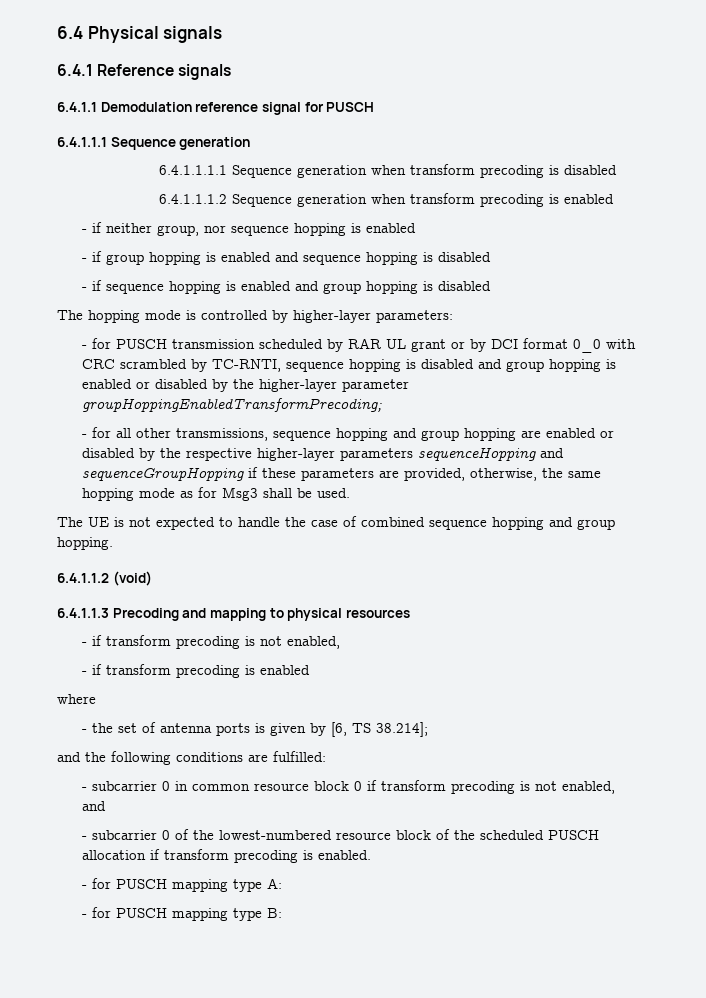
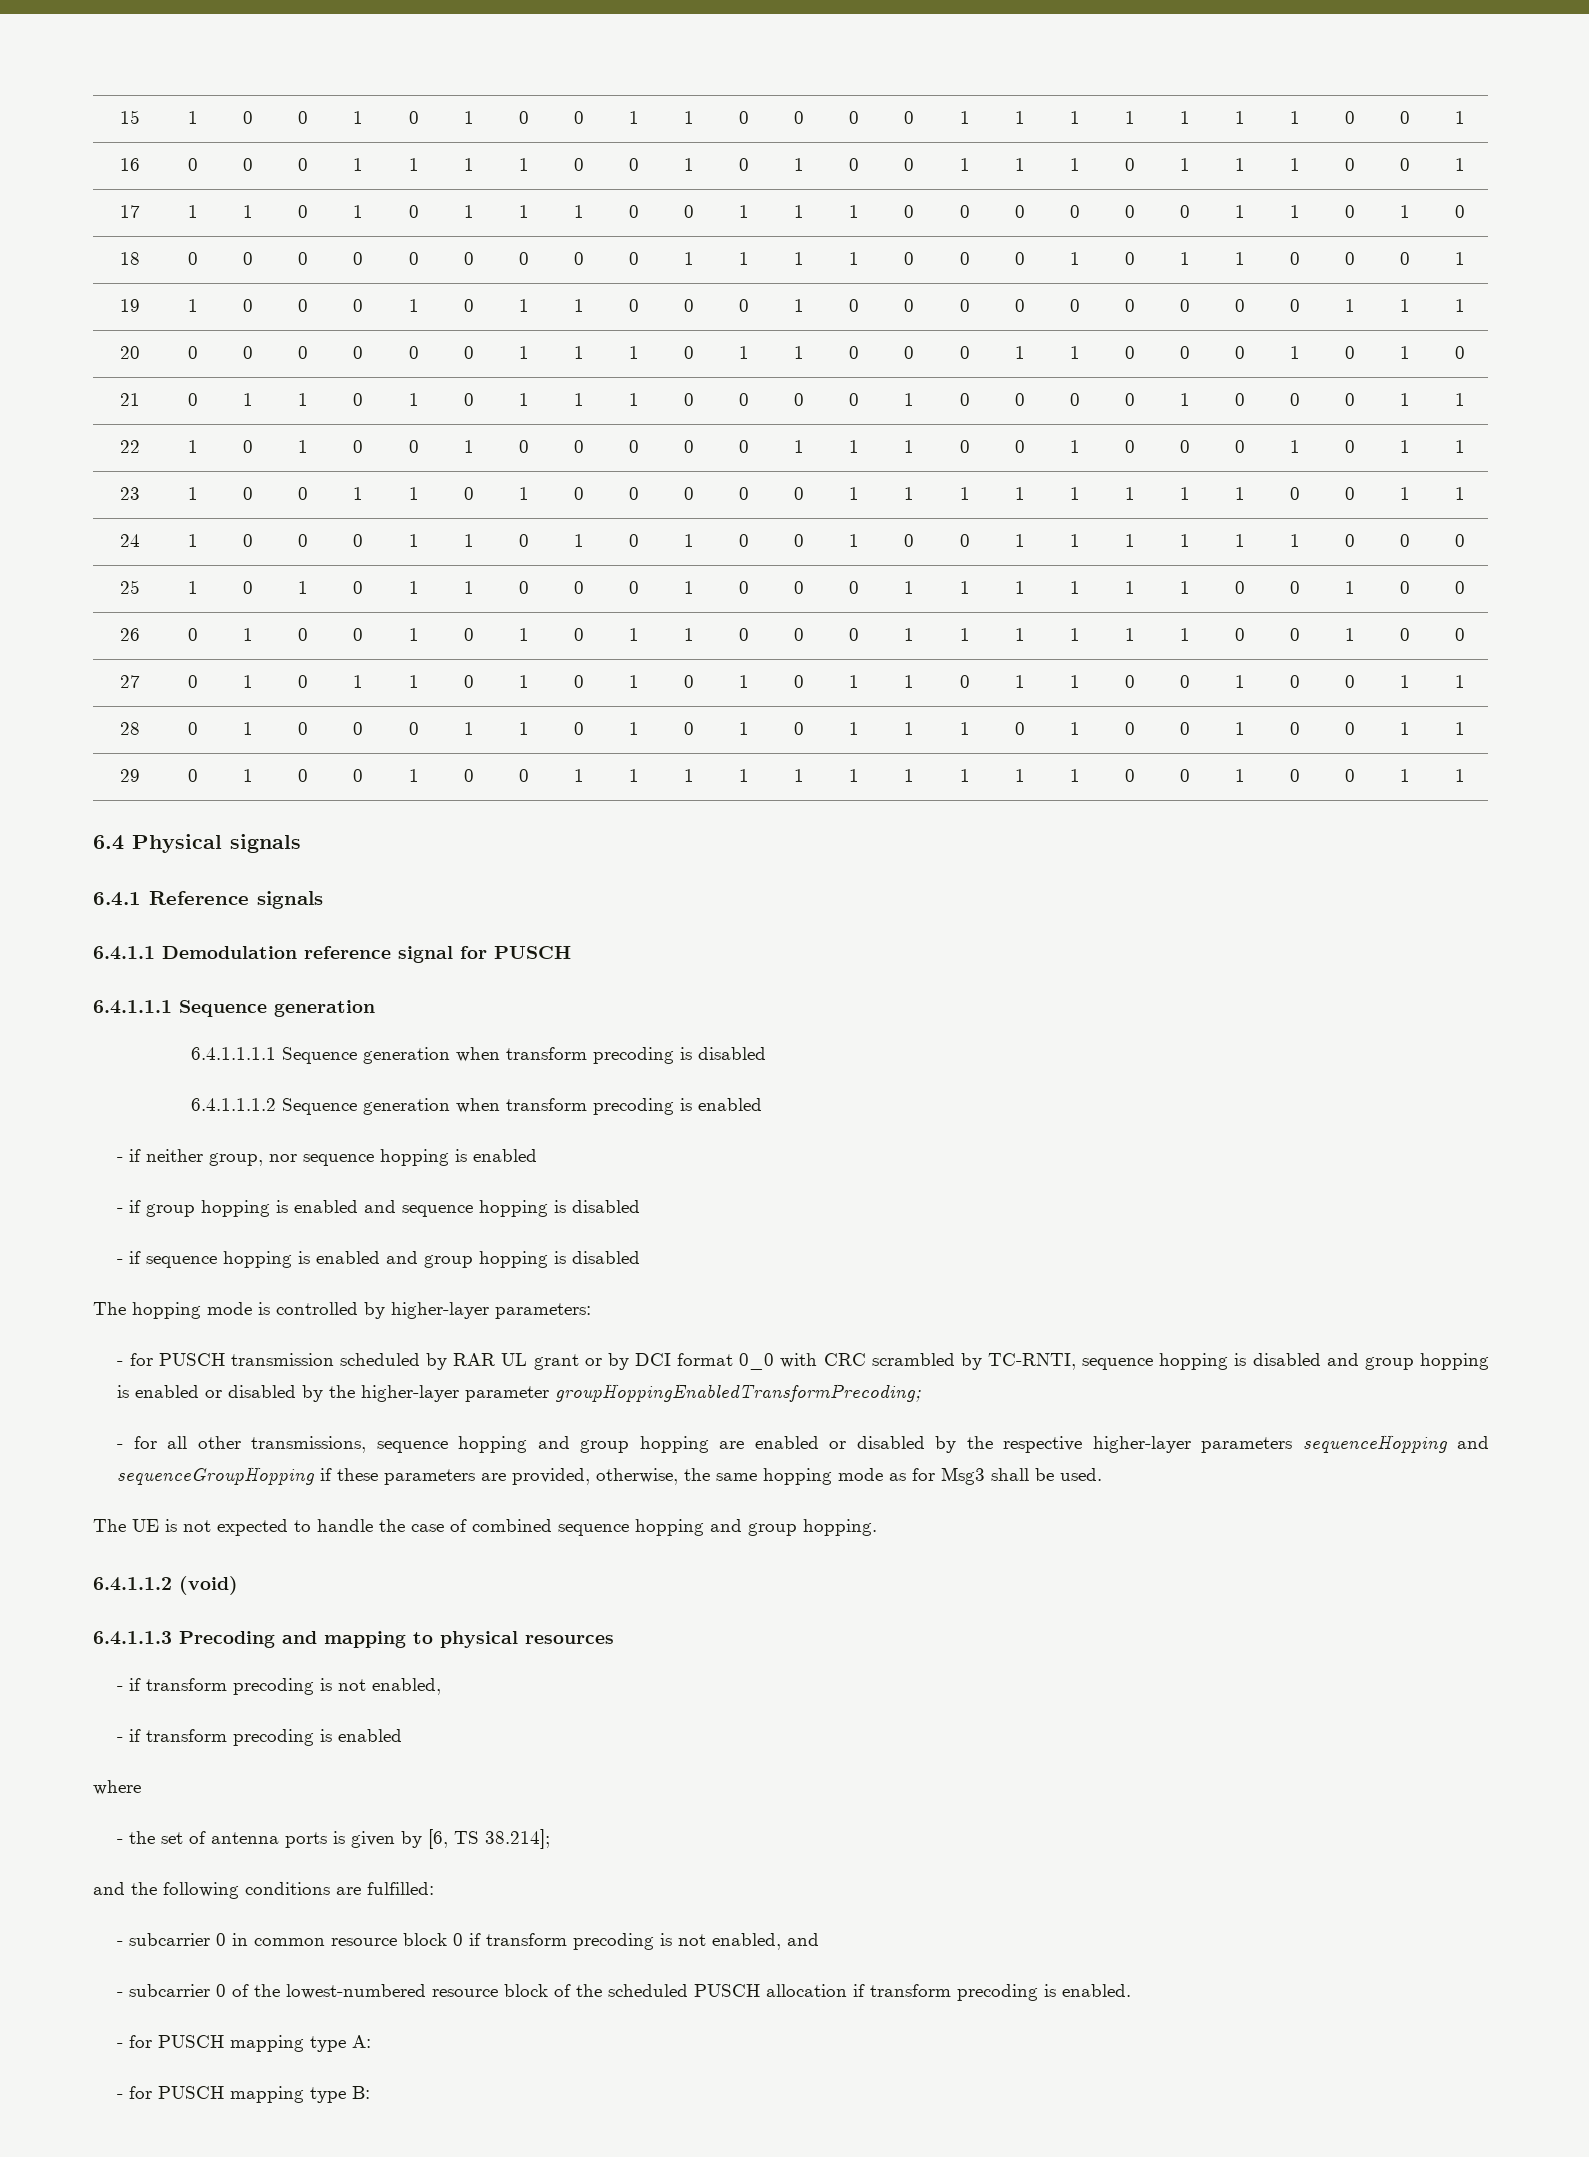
+ 15 | 1 | 0 | 0 | 1 | 0 | 1 | 0 | 0 | 1 | 1 | 0 | 0 | 0 | 0 | 1 | 1 | 1 | 1 | 1 | 1 | 1 | 0 | 0 | 1
+ 16 | 0 | 0 | 0 | 1 | 1 | 1 | 1 | 0 | 0 | 1 | 0 | 1 | 0 | 0 | 1 | 1 | 1 | 0 | 1 | 1 | 1 | 0 | 0 | 1
+ 17 | 1 | 1 | 0 | 1 | 0 | 1 | 1 | 1 | 0 | 0 | 1 | 1 | 1 | 0 | 0 | 0 | 0 | 0 | 0 | 1 | 1 | 0 | 1 | 0
+ 18 | 0 | 0 | 0 | 0 | 0 | 0 | 0 | 0 | 0 | 1 | 1 | 1 | 1 | 0 | 0 | 0 | 1 | 0 | 1 | 1 | 0 | 0 | 0 | 1
+ 19 | 1 | 0 | 0 | 0 | 1 | 0 | 1 | 1 | 0 | 0 | 0 | 1 | 0 | 0 | 0 | 0 | 0 | 0 | 0 | 0 | 0 | 1 | 1 | 1
+ 20 | 0 | 0 | 0 | 0 | 0 | 0 | 1 | 1 | 1 | 0 | 1 | 1 | 0 | 0 | 0 | 1 | 1 | 0 | 0 | 0 | 1 | 0 | 1 | 0
+ 21 | 0 | 1 | 1 | 0 | 1 | 0 | 1 | 1 | 1 | 0 | 0 | 0 | 0 | 1 | 0 | 0 | 0 | 0 | 1 | 0 | 0 | 0 | 1 | 1
+ 22 | 1 | 0 | 1 | 0 | 0 | 1 | 0 | 0 | 0 | 0 | 0 | 1 | 1 | 1 | 0 | 0 | 1 | 0 | 0 | 0 | 1 | 0 | 1 | 1
+ 23 | 1 | 0 | 0 | 1 | 1 | 0 | 1 | 0 | 0 | 0 | 0 | 0 | 1 | 1 | 1 | 1 | 1 | 1 | 1 | 1 | 0 | 0 | 1 | 1
+ 24 | 1 | 0 | 0 | 0 | 1 | 1 | 0 | 1 | 0 | 1 | 0 | 0 | 1 | 0 | 0 | 1 | 1 | 1 | 1 | 1 | 1 | 0 | 0 | 0
+ 25 | 1 | 0 | 1 | 0 | 1 | 1 | 0 | 0 | 0 | 1 | 0 | 0 | 0 | 1 | 1 | 1 | 1 | 1 | 1 | 0 | 0 | 1 | 0 | 0
+ 26 | 0 | 1 | 0 | 0 | 1 | 0 | 1 | 0 | 1 | 1 | 0 | 0 | 0 | 1 | 1 | 1 | 1 | 1 | 1 | 0 | 0 | 1 | 0 | 0
+ 27 | 0 | 1 | 0 | 1 | 1 | 0 | 1 | 0 | 1 | 0 | 1 | 0 | 1 | 1 | 0 | 1 | 1 | 0 | 0 | 1 | 0 | 0 | 1 | 1
+ 28 | 0 | 1 | 0 | 0 | 0 | 1 | 1 | 0 | 1 | 0 | 1 | 0 | 1 | 1 | 1 | 0 | 1 | 0 | 0 | 1 | 0 | 0 | 1 | 1
+ 29 | 0 | 1 | 0 | 0 | 1 | 0 | 0 | 1 | 1 | 1 | 1 | 1 | 1 | 1 | 1 | 1 | 1 | 0 | 0 | 1 | 0 | 0 | 1 | 1

